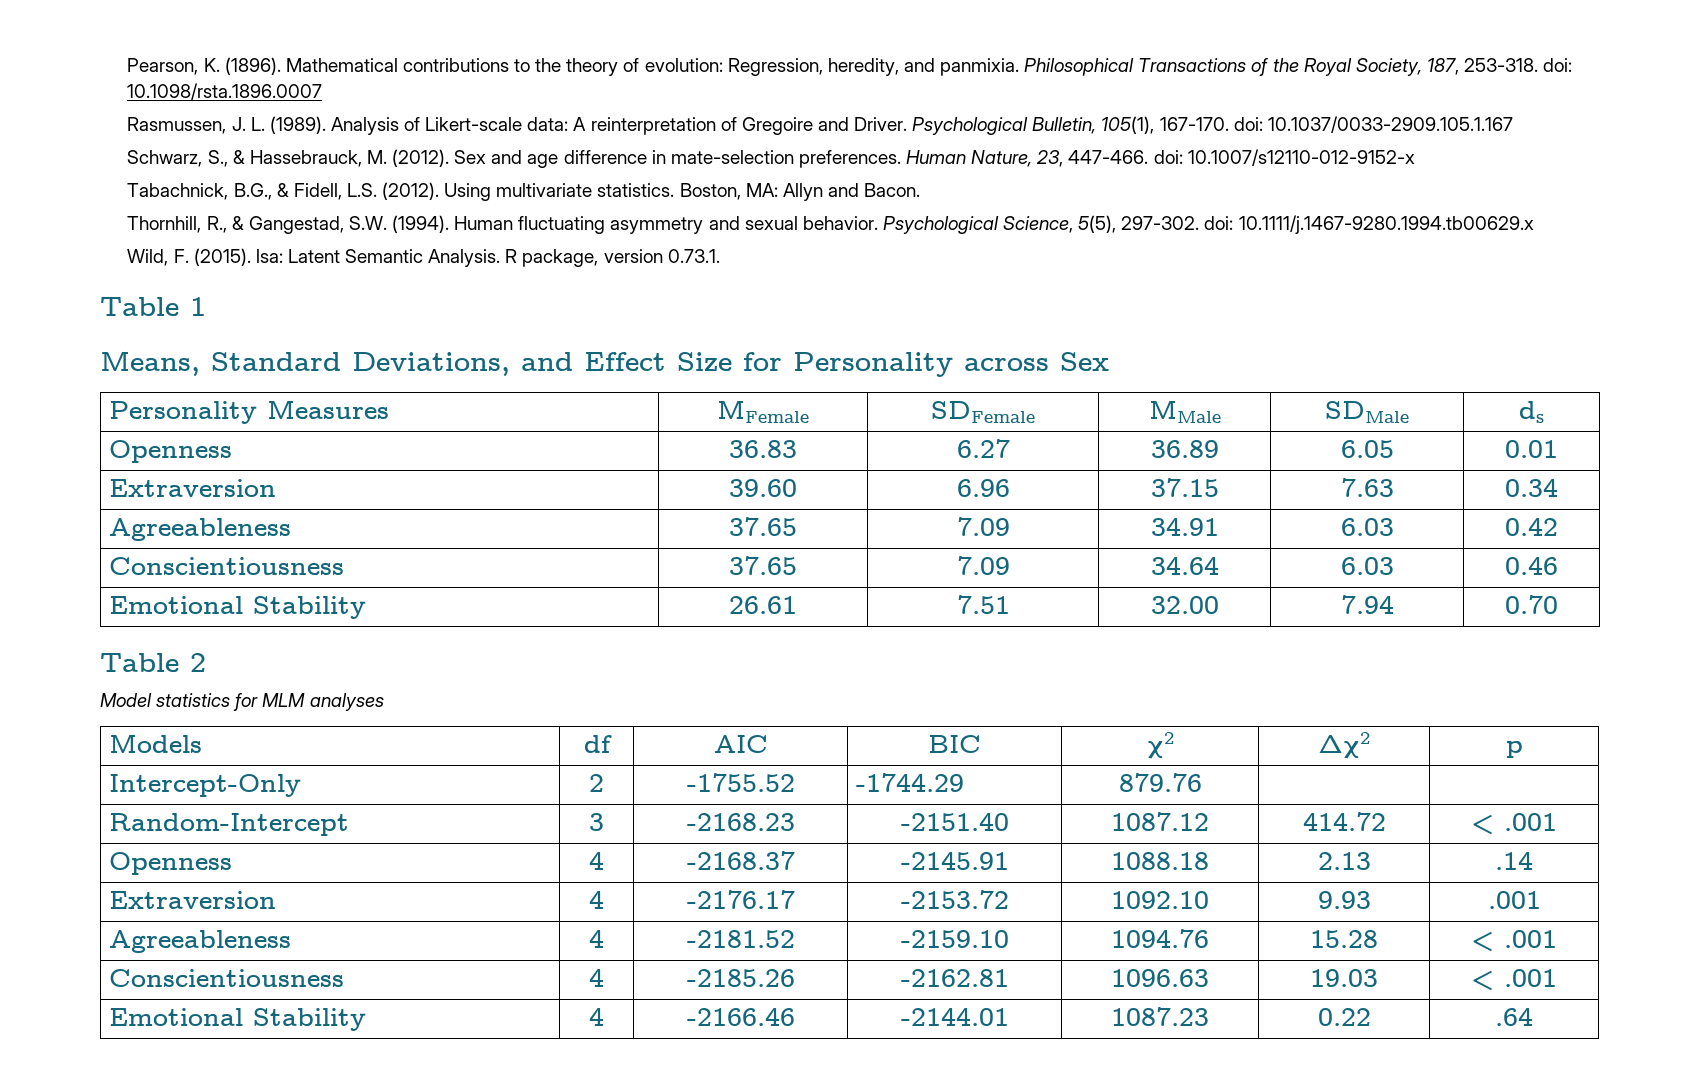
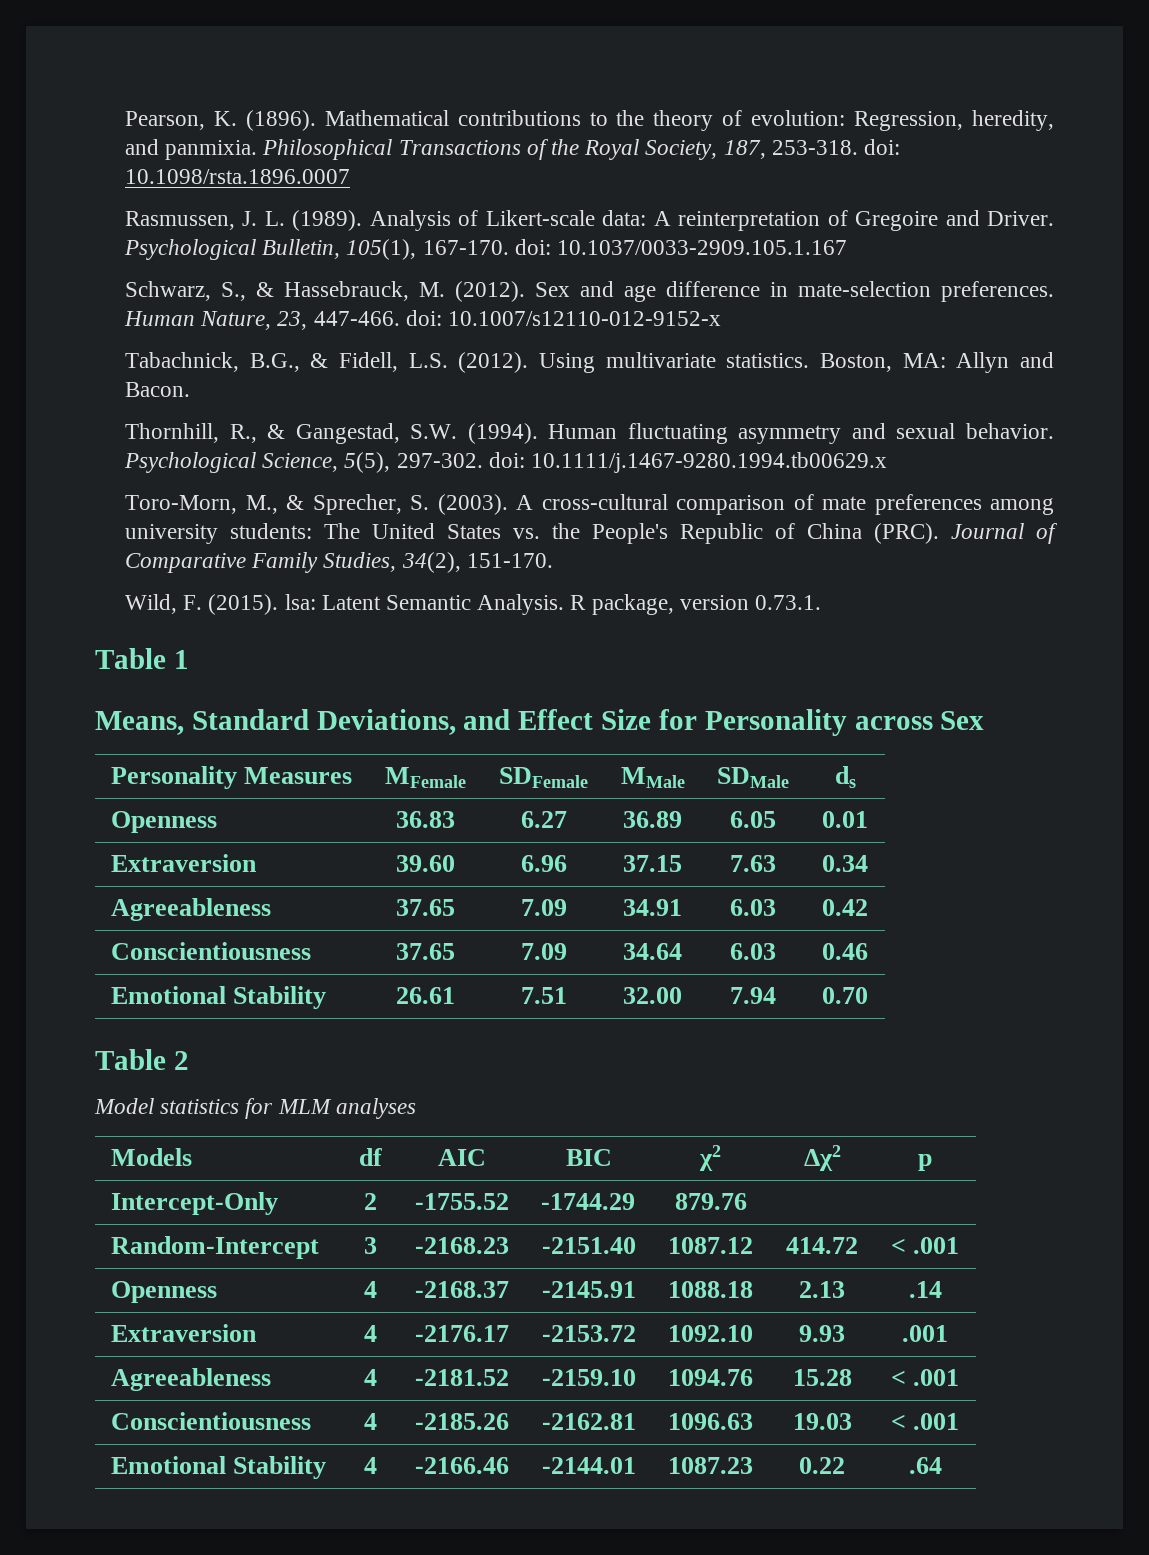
+ Toro-Morn, M., & Sprecher, S. (2003). A cross-cultural comparison of mate preferences among university students: The United States vs. the People's Republic of China (PRC). Journal of Comparative Family Studies, 34(2), 151-170.

